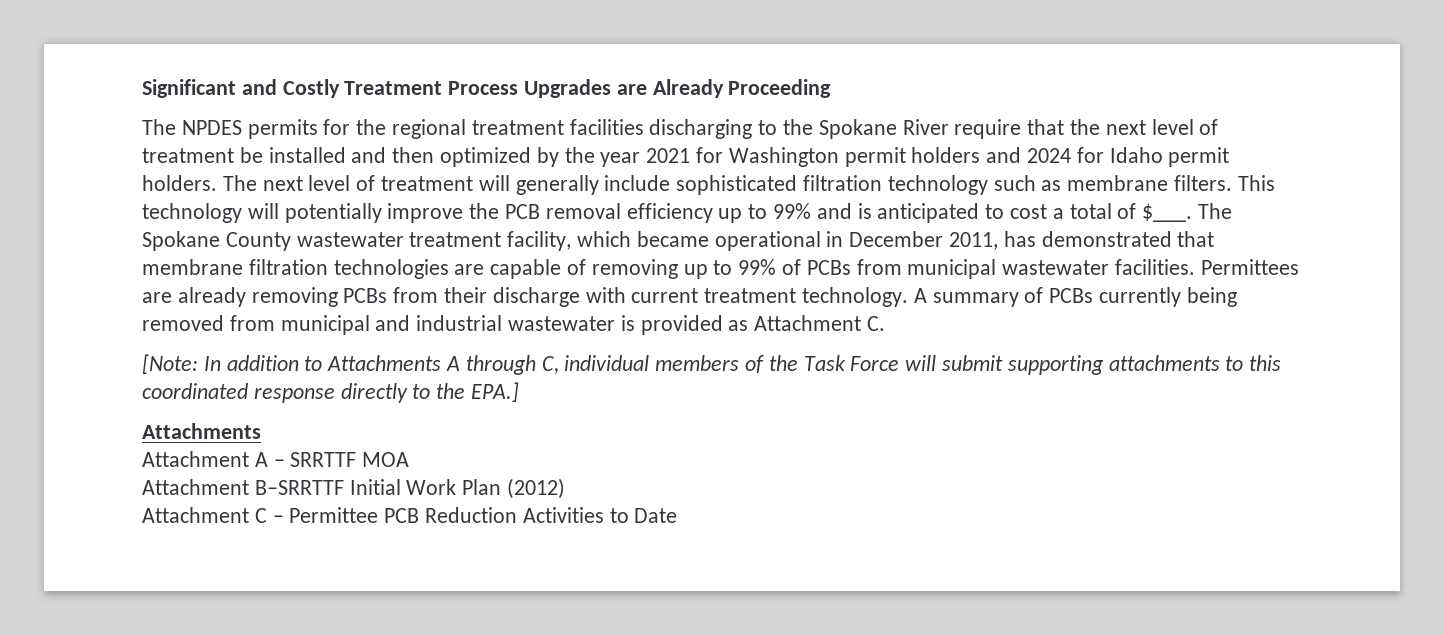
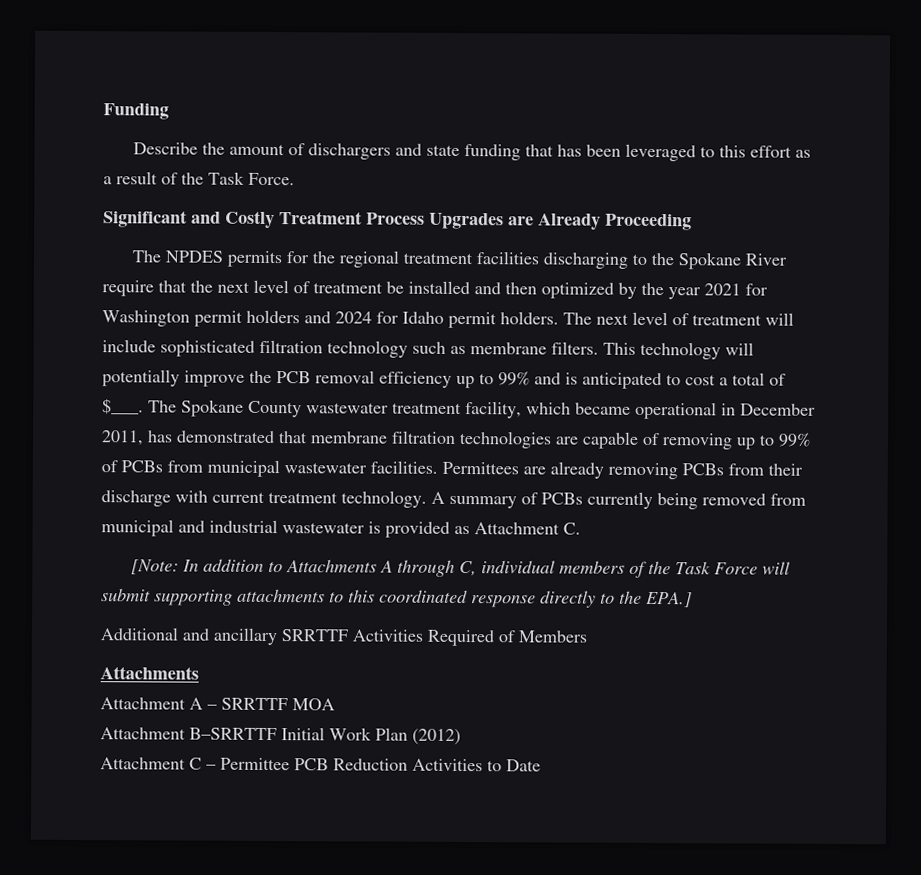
+ Funding
+ Describe the amount of dischargers and state funding that has been leveraged to this effort as a result of the Task Force.
- The next level of treatment will generally include sophisticated filtration technology such as membrane filters.
+ The next level of treatment will include sophisticated filtration technology such as membrane filters.
+ Additional and ancillary SRRTTF Activities Required of Members

